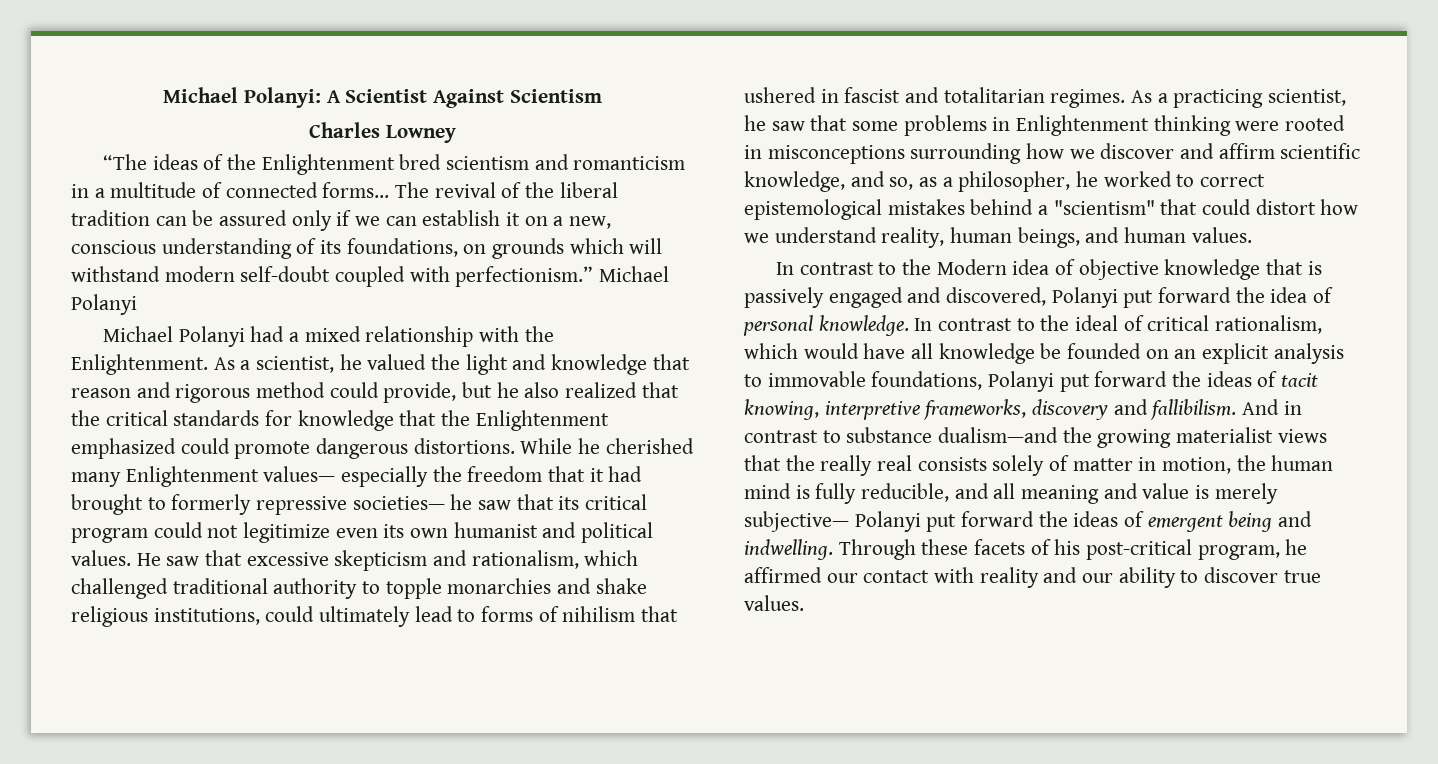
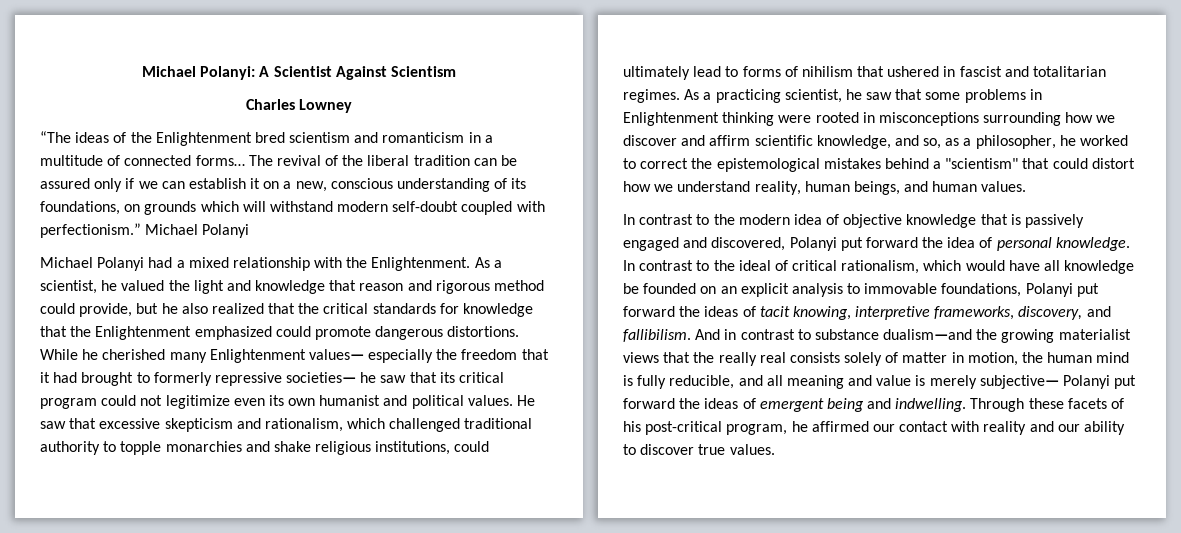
- As a practicing scientist, he saw that some problems in Enlightenment thinking were rooted in misconceptions surrounding how we discover and affirm scientific knowledge, and so, as a philosopher, he worked to correct epistemological mistakes behind a "scientism" that could distort how we understand reality, human beings, and human values.
+ As a practicing scientist, he saw that some problems in Enlightenment thinking were rooted in misconceptions surrounding how we discover and affirm scientific knowledge, and so, as a philosopher, he worked to correct the epistemological mistakes behind a "scientism" that could distort how we understand reality, human beings, and human values.
- In contrast to the Modern idea of objective knowledge that is passively engaged and discovered, Polanyi put forward the idea of personal knowledge.
+ In contrast to the modern idea of objective knowledge that is passively engaged and discovered, Polanyi put forward the idea of personal knowledge.
- In contrast to the ideal of critical rationalism, which would have all knowledge be founded on an explicit analysis to immovable foundations, Polanyi put forward the ideas of tacit knowing, interpretive frameworks, discovery and fallibilism.
+ In contrast to the ideal of critical rationalism, which would have all knowledge be founded on an explicit analysis to immovable foundations, Polanyi put forward the ideas of tacit knowing, interpretive frameworks, discovery, and fallibilism.

